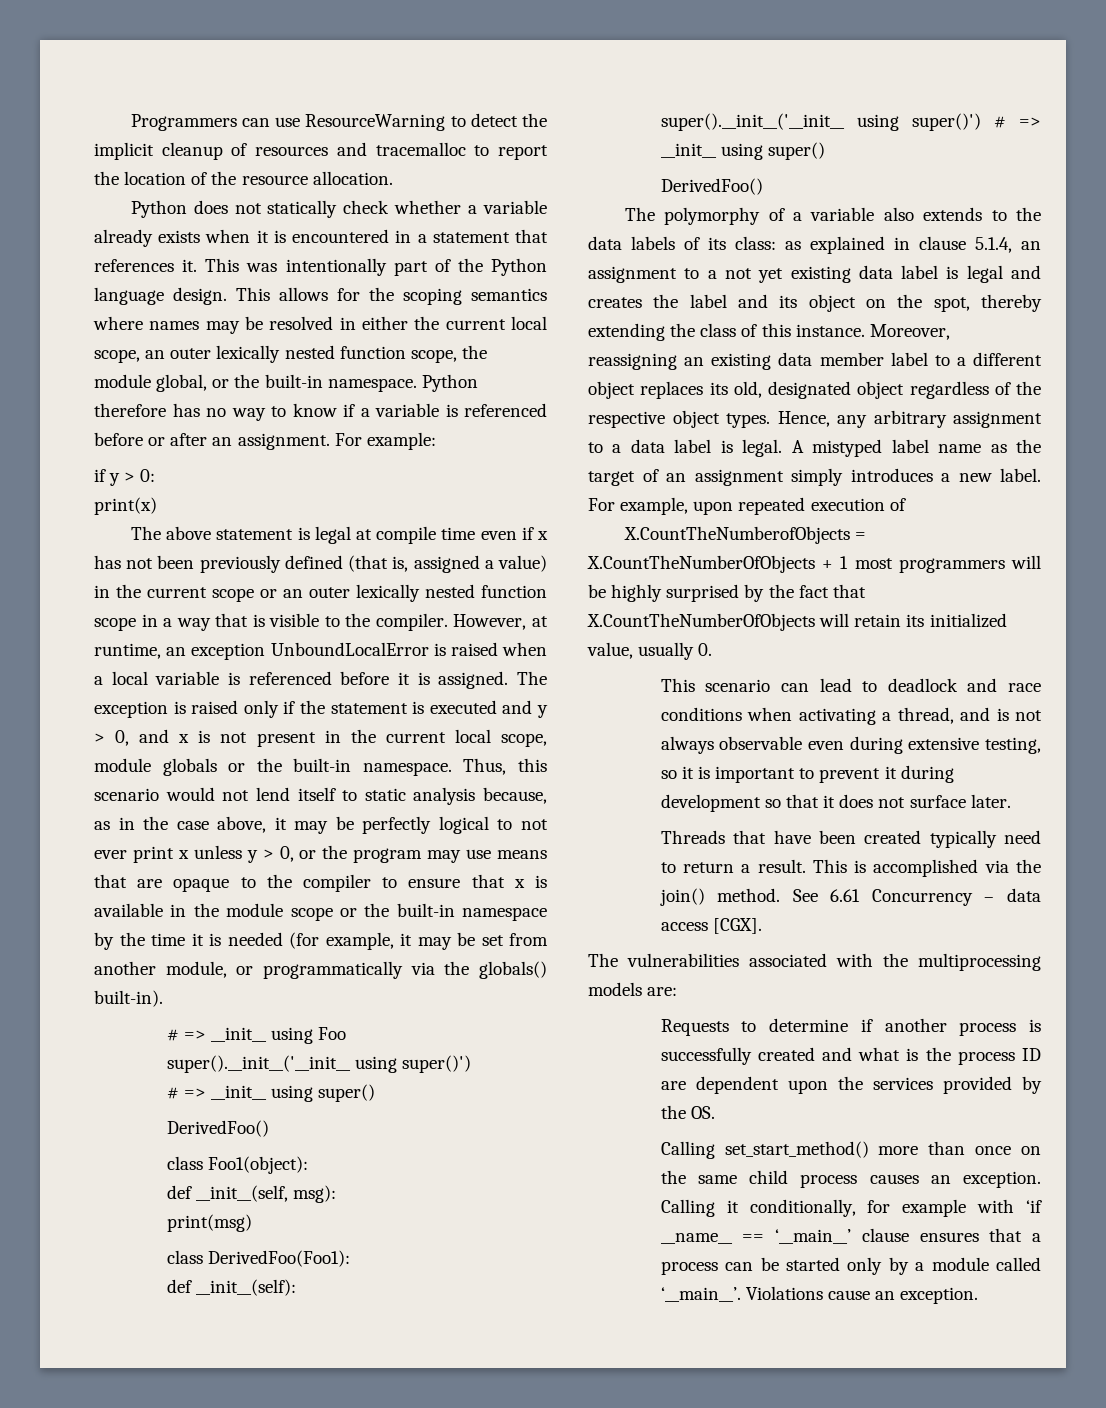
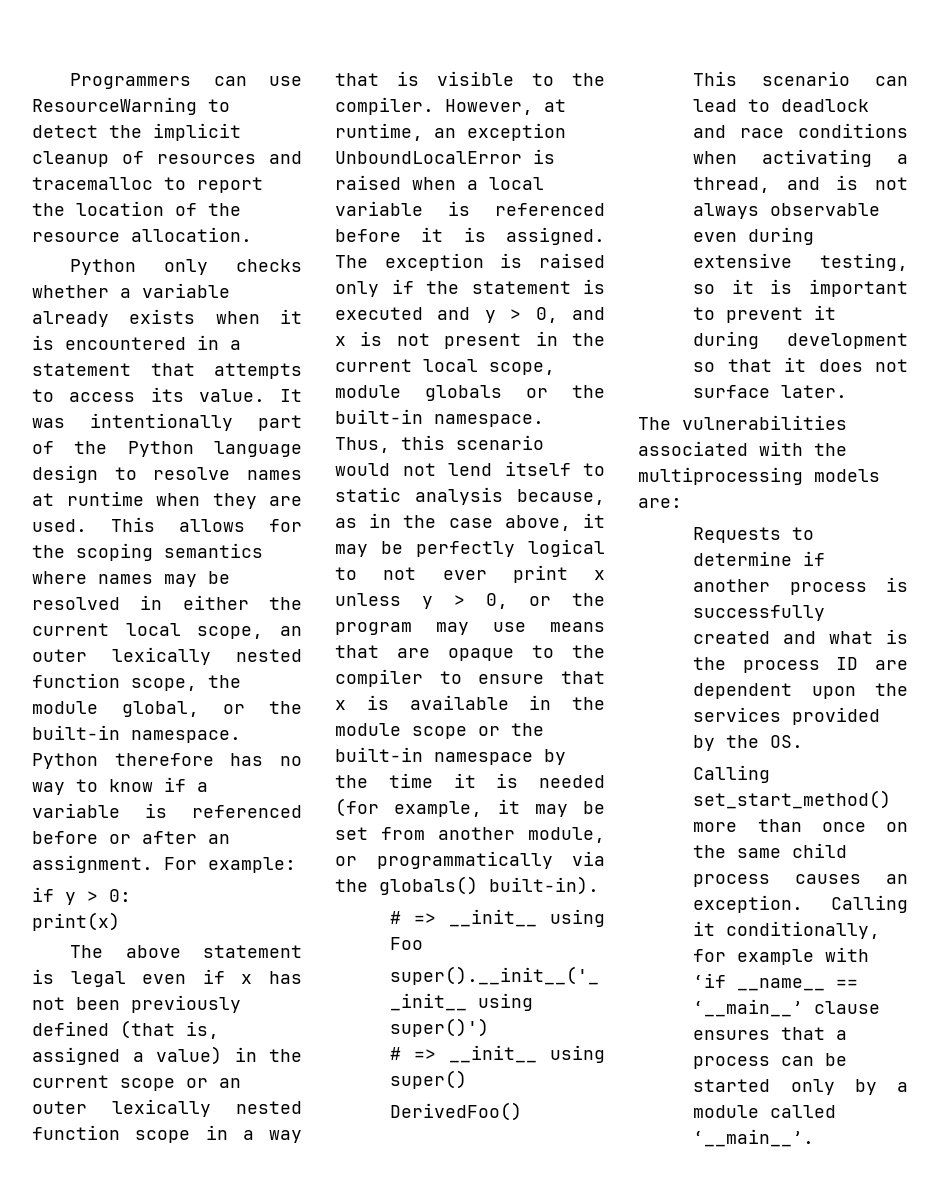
- Python does not statically check whether a variable already exists when it is encountered in a statement that references it. This was intentionally part of the Python language design.
+ Python only checks whether a variable already exists when it is encountered in a statement that attempts to access its value. It was intentionally part of the Python language design to resolve names at runtime when they are used.
- The above statement is legal at compile time even if x has not been previously defined (that is, assigned a value) in the current scope or an outer lexically nested function scope in a way that is visible to the compiler.
+ The above statement is legal even if x has not been previously defined (that is, assigned a value) in the current scope or an outer lexically nested function scope in a way that is visible to the compiler.
- class Foo1(object):
- def __init__(self, msg):
- print(msg)
- class DerivedFoo(Foo1):
- def __init__(self):
- super().__init__('__init__ using super()') # => __init__ using super()
- DerivedFoo()
- The polymorphy of a variable also extends to the data labels of its class: as explained in clause 5.1.4, an assignment to a not yet existing data label is legal and creates the label and its object on the spot, thereby extending the class of this instance. Moreover, reassigning an existing data member label to a different object replaces its old, designated object regardless of the respective object types. Hence, any arbitrary assignment to a data label is legal. A mistyped label name as the target of an assignment simply introduces a new label. For example, upon repeated execution of
- X.CountTheNumberofObjects = X.CountTheNumberOfObjects + 1 most programmers will be highly surprised by the fact that X.CountTheNumberOfObjects will retain its initialized value, usually 0.
- Threads that have been created typically need to return a result. This is accomplished via the join() method. See 6.61 Concurrency – data access [CGX].
- Violations cause an exception.

